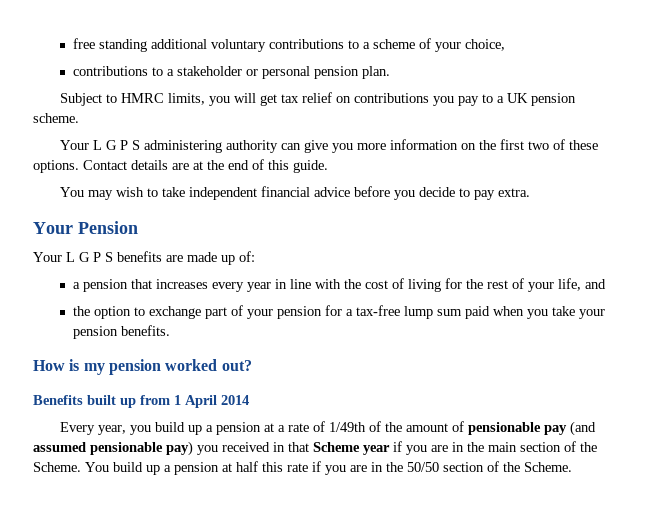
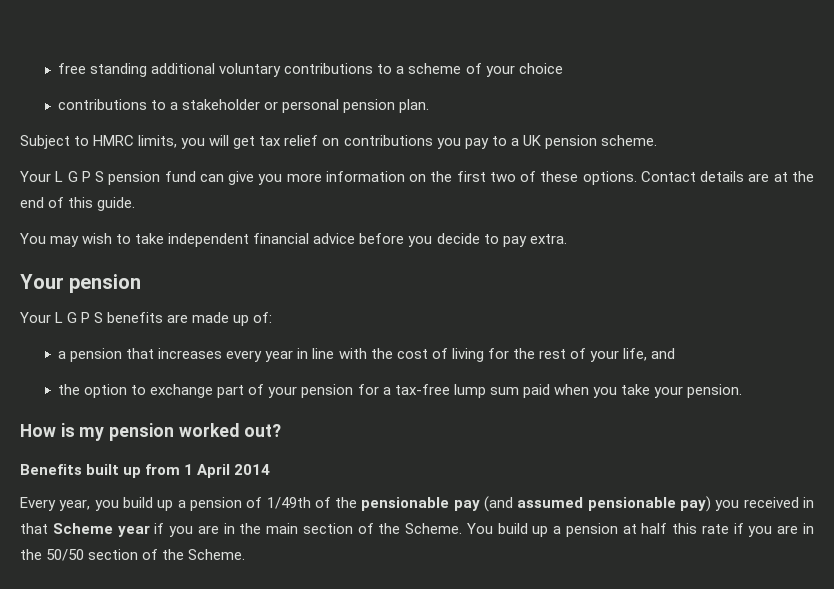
- free standing additional voluntary contributions to a scheme of your choice,
+ free standing additional voluntary contributions to a scheme of your choice
- Your L G P S administering authority can give you more information on the first two of these options.
+ Your L G P S pension fund can give you more information on the first two of these options.
- Your Pension
+ Your pension
- the option to exchange part of your pension for a tax-free lump sum paid when you take your pension benefits.
+ the option to exchange part of your pension for a tax-free lump sum paid when you take your pension.
- Every year, you build up a pension at a rate of 1/49th of the amount of pensionable pay (and assumed pensionable pay) you received in that Scheme year if you are in the main section of the Scheme.
+ Every year, you build up a pension of 1/49th of the pensionable pay (and assumed pensionable pay) you received in that Scheme year if you are in the main section of the Scheme.

